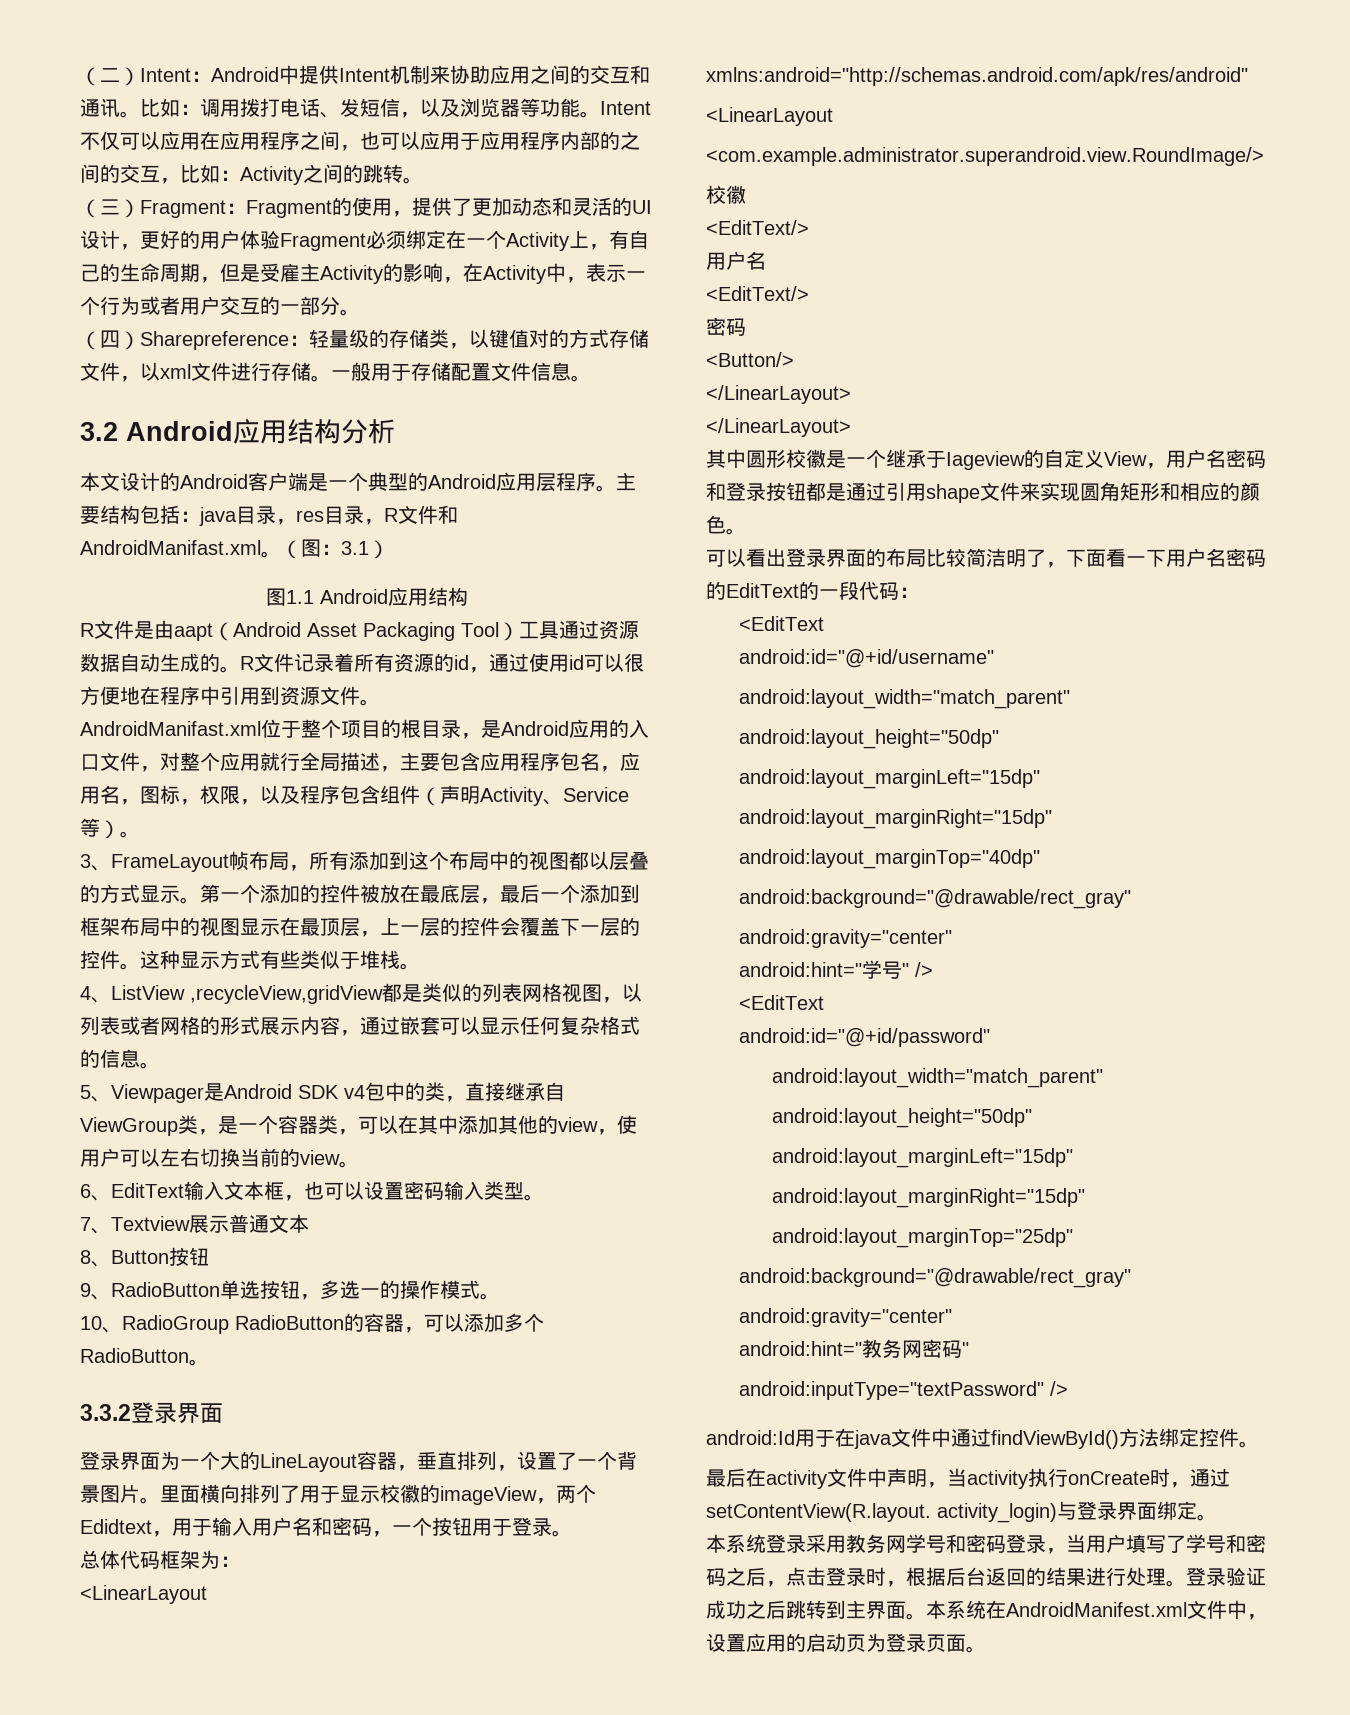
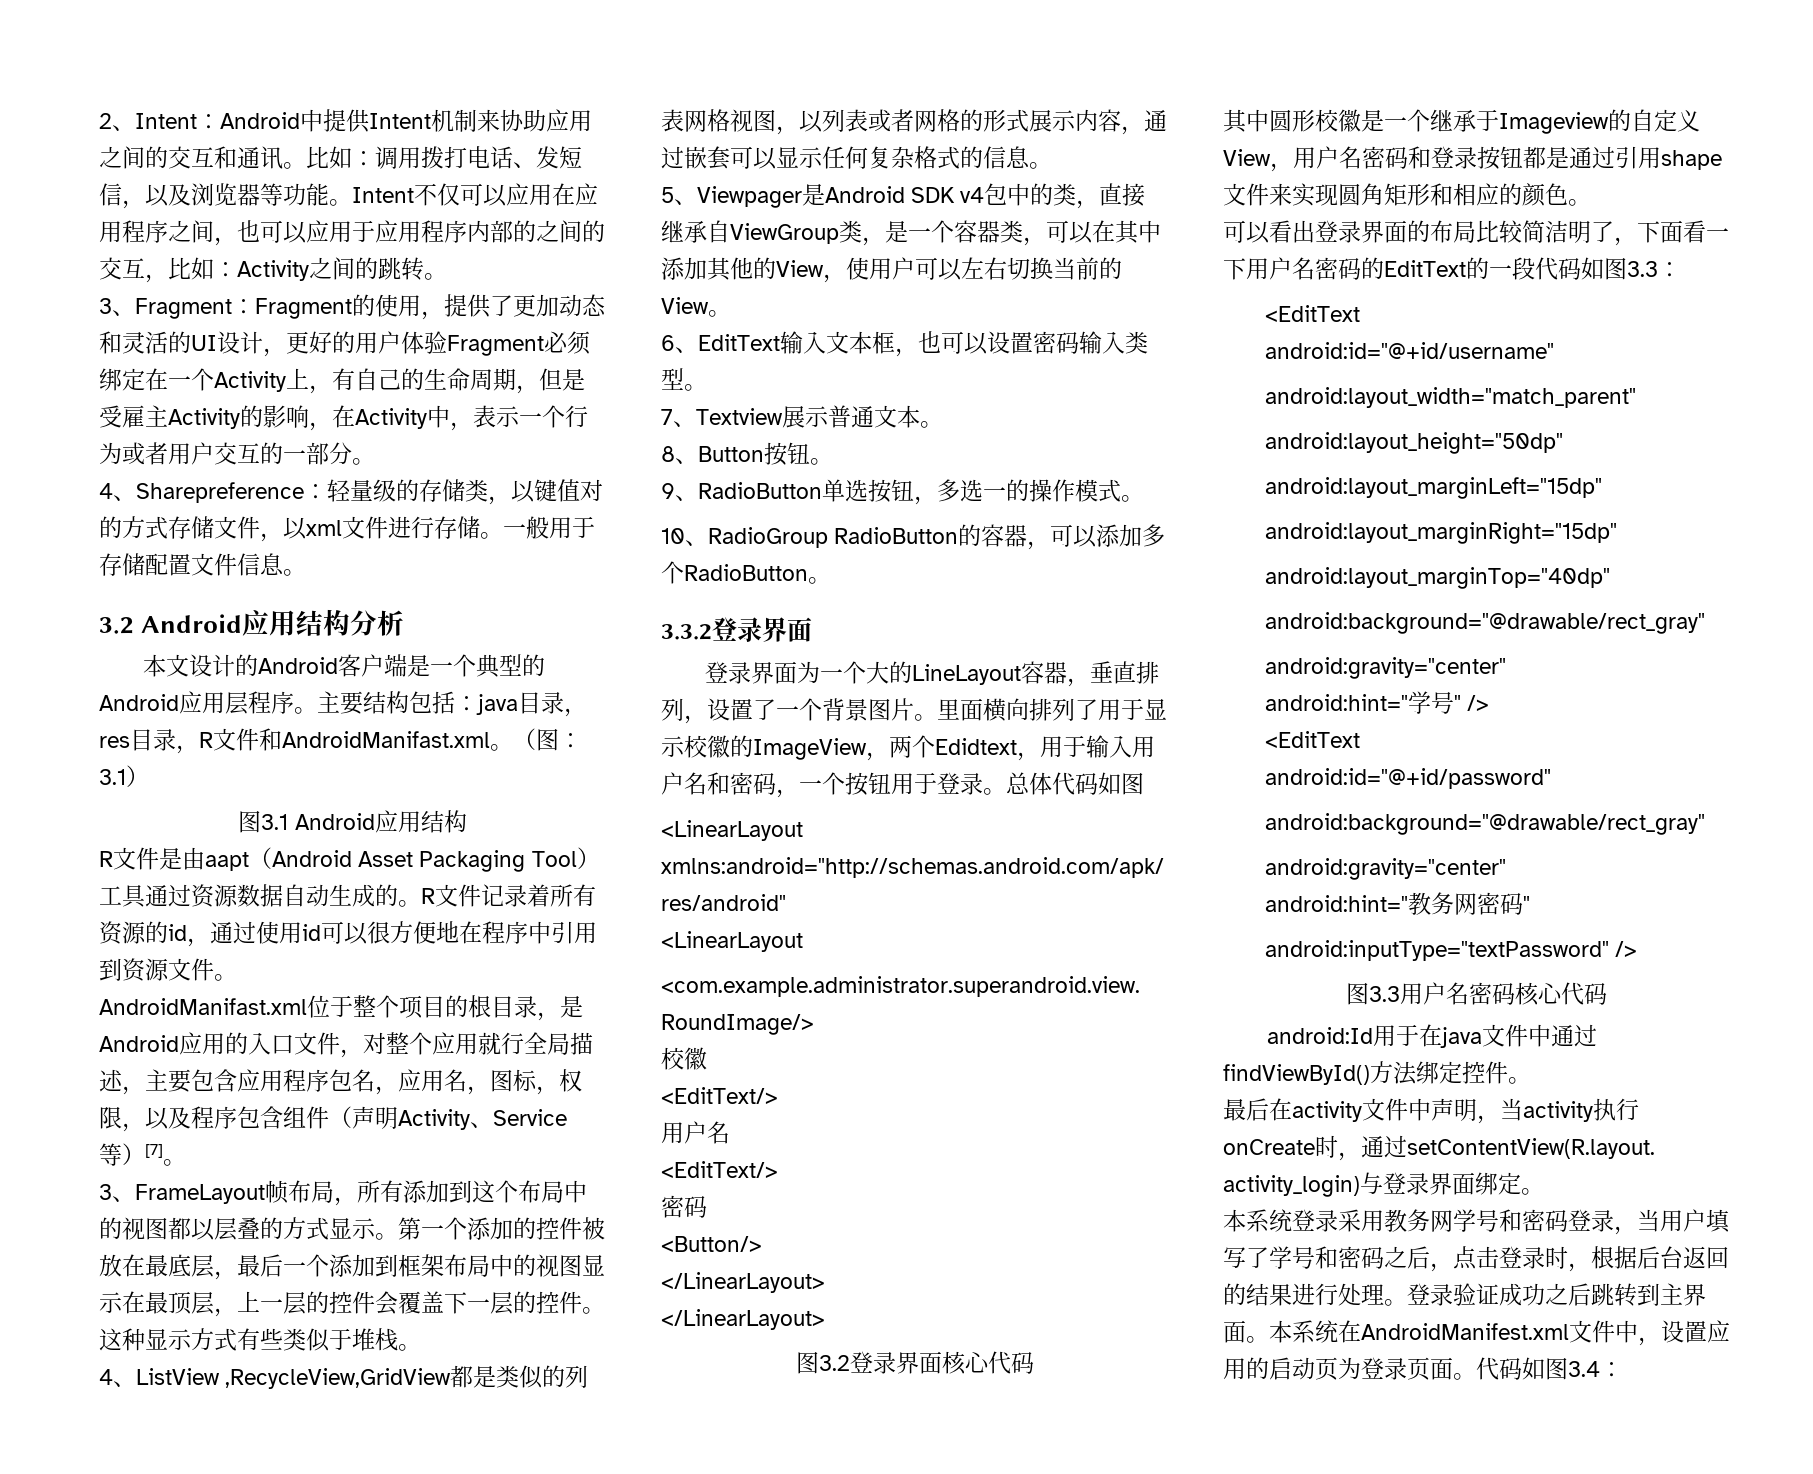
- （二）Intent：Android中提供Intent机制来协助应用之间的交互和通讯。
+ 2、Intent：Android中提供Intent机制来协助应用之间的交互和通讯。
- （三）Fragment：Fragment的使用，提供了更加动态和灵活的UI设计，更好的用户体验Fragment必须绑定在一个Activity上，有自己的生命周期，但是受雇主Activity的影响，在Activity中，表示一个行为或者用户交互的一部分。
+ 3、Fragment：Fragment的使用，提供了更加动态和灵活的UI设计，更好的用户体验Fragment必须绑定在一个Activity上，有自己的生命周期，但是受雇主Activity的影响，在Activity中，表示一个行为或者用户交互的一部分。
- （四）Sharepreference：轻量级的存储类，以键值对的方式存储文件，以xml文件进行存储。
+ 4、Sharepreference：轻量级的存储类，以键值对的方式存储文件，以xml文件进行存储。
- 图1.1 Android应用结构
+ 图3.1 Android应用结构
- AndroidManifast.xml位于整个项目的根目录，是Android应用的入口文件，对整个应用就行全局描述，主要包含应用程序包名，应用名，图标，权限，以及程序包含组件（声明Activity、Service等）。
+ AndroidManifast.xml位于整个项目的根目录，是Android应用的入口文件，对整个应用就行全局描述，主要包含应用程序包名，应用名，图标，权限，以及程序包含组件（声明Activity、Service等）[7]。
- 4、ListView ,recycleView,gridView都是类似的列表网格视图，以列表或者网格的形式展示内容，通过嵌套可以显示任何复杂格式的信息。
+ 4、ListView ,RecycleView,GridView都是类似的列表网格视图，以列表或者网格的形式展示内容，通过嵌套可以显示任何复杂格式的信息。
- 5、Viewpager是Android SDK v4包中的类，直接继承自ViewGroup类，是一个容器类，可以在其中添加其他的view，使用户可以左右切换当前的view。
+ 5、Viewpager是Android SDK v4包中的类，直接继承自ViewGroup类，是一个容器类，可以在其中添加其他的View，使用户可以左右切换当前的View。
- 7、Textview展示普通文本
+ 7、Textview展示普通文本。
- 8、Button按钮
+ 8、Button按钮。
- 里面横向排列了用于显示校徽的imageView，两个Edidtext，用于输入用户名和密码，一个按钮用于登录。
- 总体代码框架为：
+ 里面横向排列了用于显示校徽的ImageView，两个Edidtext，用于输入用户名和密码，一个按钮用于登录。总体代码如图
+ 图3.2登录界面核心代码
- 其中圆形校徽是一个继承于Iageview的自定义View，用户名密码和登录按钮都是通过引用shape文件来实现圆角矩形和相应的颜色。
+ 其中圆形校徽是一个继承于Imageview的自定义View，用户名密码和登录按钮都是通过引用shape文件来实现圆角矩形和相应的颜色。
- 可以看出登录界面的布局比较简洁明了，下面看一下用户名密码的EditText的一段代码：
+ 可以看出登录界面的布局比较简洁明了，下面看一下用户名密码的EditText的一段代码如图3.3：
  android:id="@+id/password"
- android:layout_width="match_parent"
- android:layout_height="50dp"
- android:layout_marginLeft="15dp"
- android:layout_marginRight="15dp"
- android:layout_marginTop="25dp"
+ 图3.3用户名密码核心代码
+ 代码如图3.4：

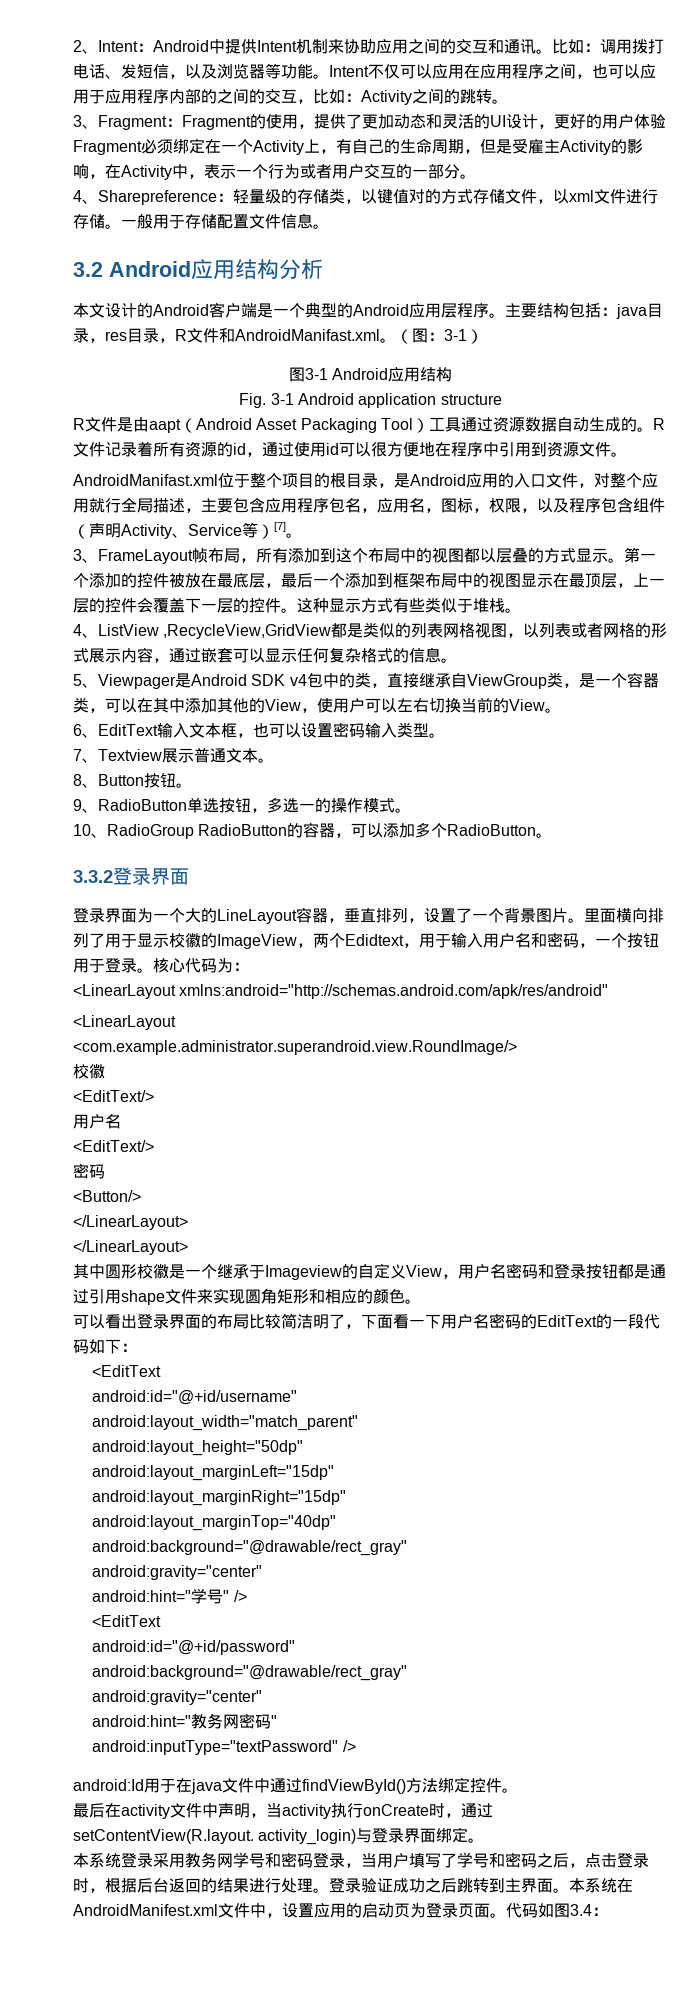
- （图：3.1）
+ （图：3-1）
- 图3.1 Android应用结构
+ 图3-1 Android应用结构
+ Fig. 3-1 Android application structure
- 总体代码如图
+ 核心代码为：
- 图3.2登录界面核心代码
- 可以看出登录界面的布局比较简洁明了，下面看一下用户名密码的EditText的一段代码如图3.3：
+ 可以看出登录界面的布局比较简洁明了，下面看一下用户名密码的EditText的一段代码如下：
- 图3.3用户名密码核心代码

